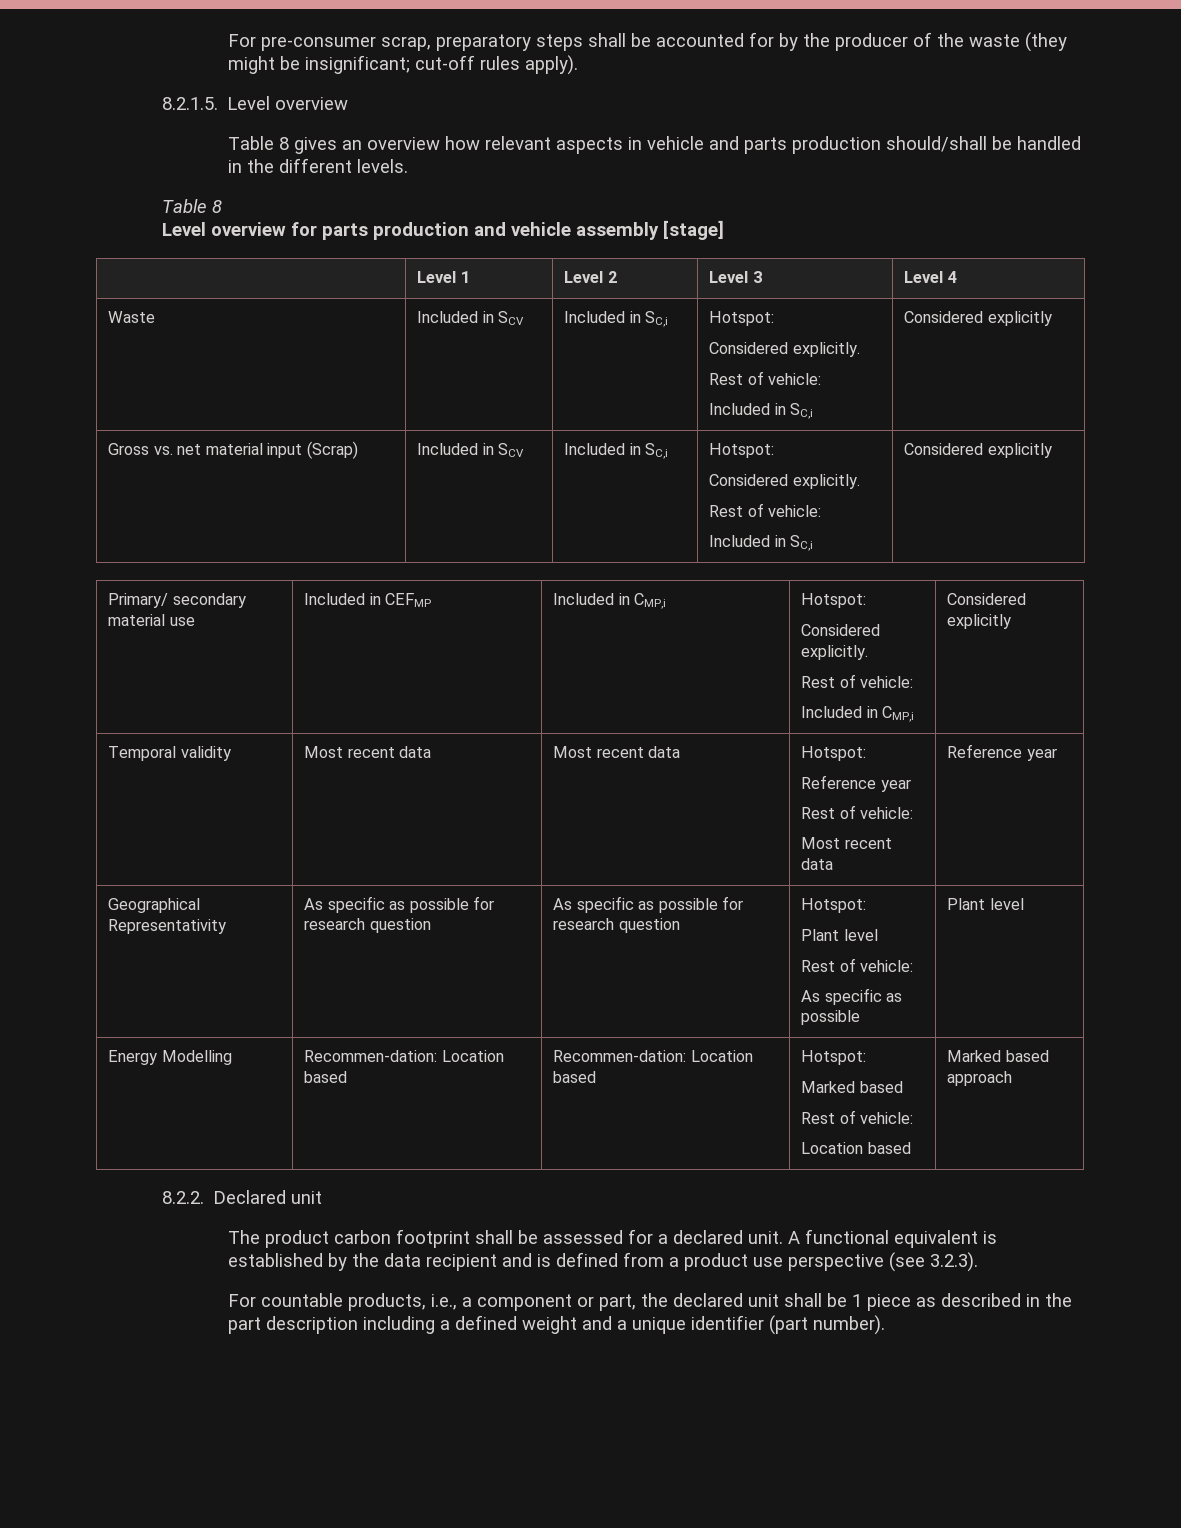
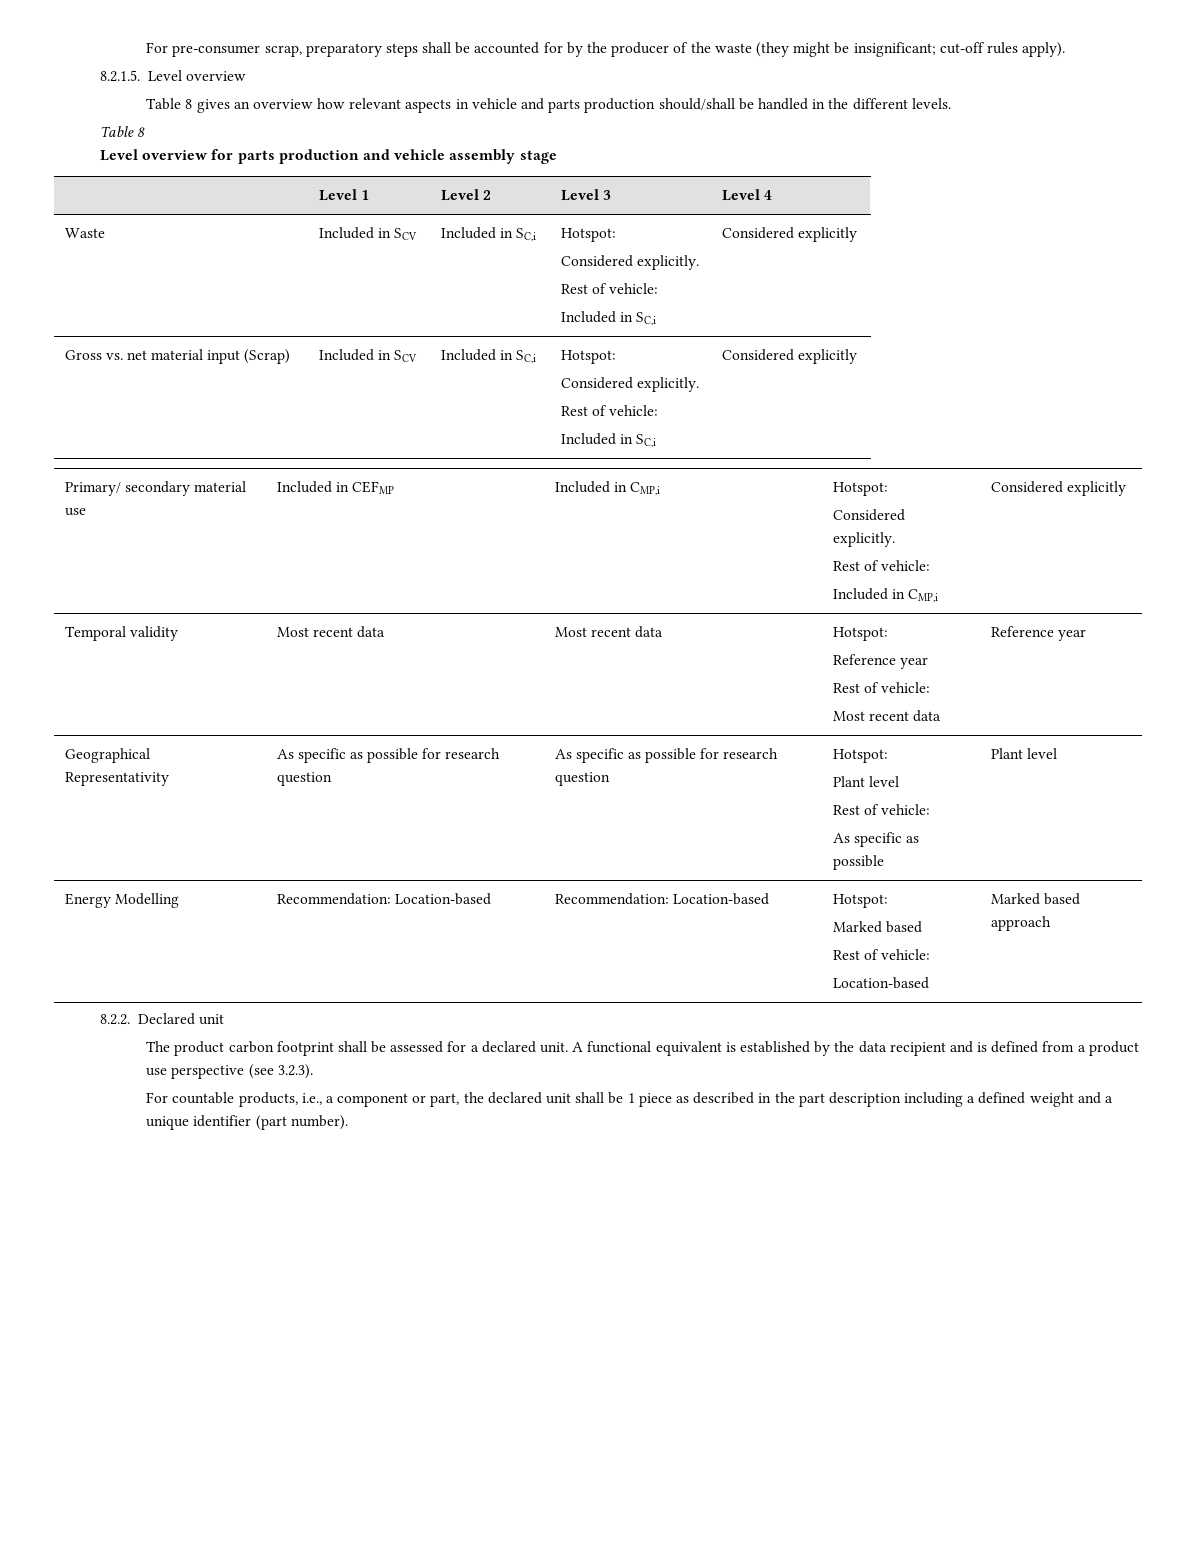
- Level overview for parts production and vehicle assembly [stage]
+ Level overview for parts production and vehicle assembly stage
- Energy Modelling | Recommen-dation: Location based | Recommen-dation: Location based | Hotspot:
+ Energy Modelling | Recommendation: Location-based | Recommendation: Location-based | Hotspot:
  Marked based
  Rest of vehicle:
- Location based | Marked based approach
+ Location-based | Marked based approach

